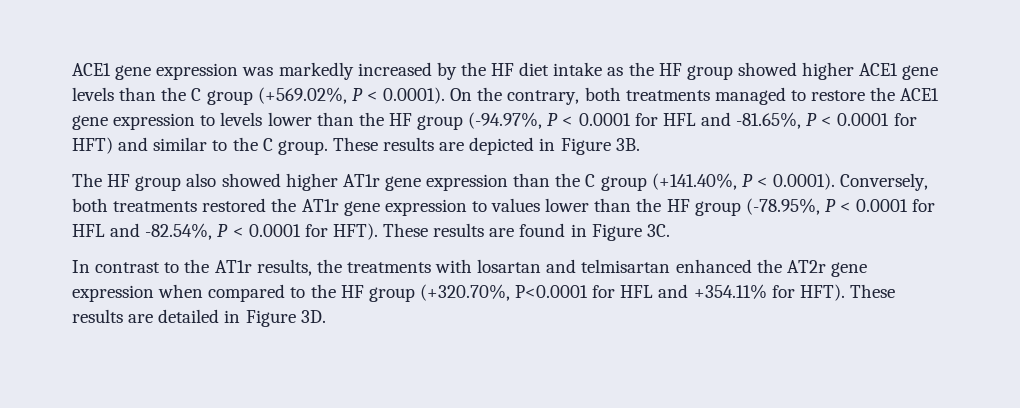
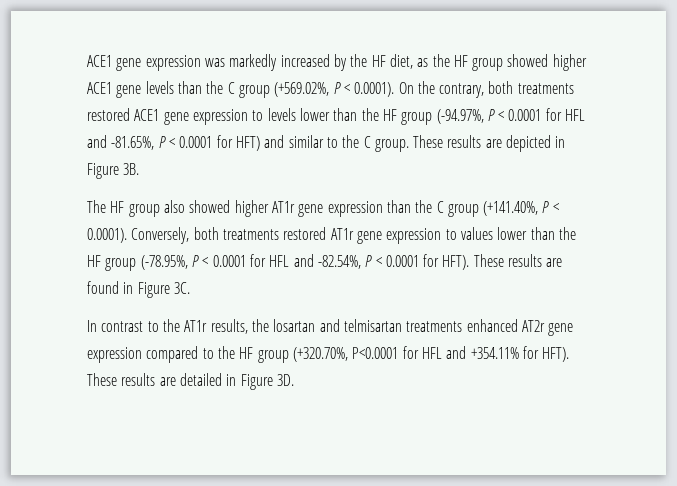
- ACE1 gene expression was markedly increased by the HF diet intake as the HF group showed higher ACE1 gene levels than the C group (+569.02%, P < 0.0001). On the contrary, both treatments managed to restore the ACE1 gene expression to levels lower than the HF group (-94.97%, P < 0.0001 for HFL and -81.65%, P < 0.0001 for HFT) and similar to the C group.
+ ACE1 gene expression was markedly increased by the HF diet, as the HF group showed higher ACE1 gene levels than the C group (+569.02%, P < 0.0001). On the contrary, both treatments restored ACE1 gene expression to levels lower than the HF group (-94.97%, P < 0.0001 for HFL and -81.65%, P < 0.0001 for HFT) and similar to the C group.
- The HF group also showed higher AT1r gene expression than the C group (+141.40%, P < 0.0001). Conversely, both treatments restored the AT1r gene expression to values lower than the HF group (-78.95%, P < 0.0001 for HFL and -82.54%, P < 0.0001 for HFT).
+ The HF group also showed higher AT1r gene expression than the C group (+141.40%, P < 0.0001). Conversely, both treatments restored AT1r gene expression to values lower than the HF group (-78.95%, P < 0.0001 for HFL and -82.54%, P < 0.0001 for HFT).
- In contrast to the AT1r results, the treatments with losartan and telmisartan enhanced the AT2r gene expression when compared to the HF group (+320.70%, P<0.0001 for HFL and +354.11% for HFT).
+ In contrast to the AT1r results, the losartan and telmisartan treatments enhanced AT2r gene expression compared to the HF group (+320.70%, P<0.0001 for HFL and +354.11% for HFT).

